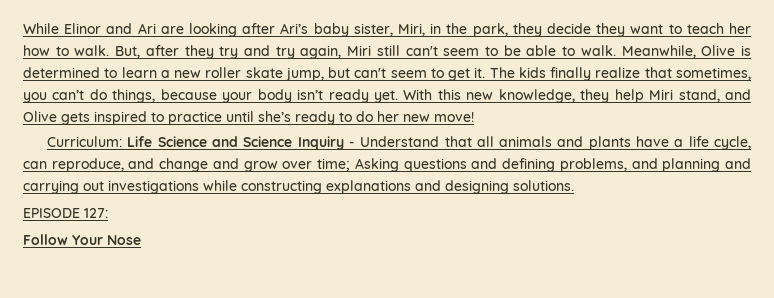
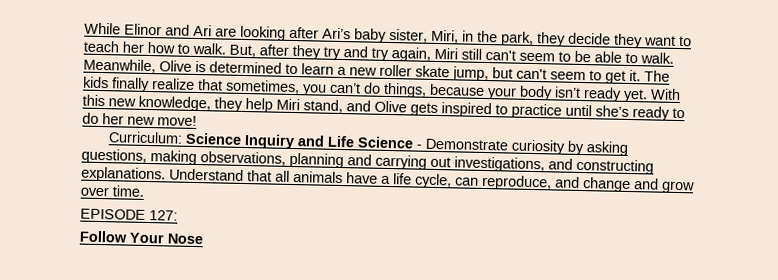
- Curriculum: Life Science and Science Inquiry - Understand that all animals and plants have a life cycle, can reproduce, and change and grow over time; Asking questions and defining problems, and planning and carrying out investigations while constructing explanations and designing solutions.
+ Curriculum: Science Inquiry and Life Science - Demonstrate curiosity by asking questions, making observations, planning and carrying out investigations, and constructing explanations. Understand that all animals have a life cycle, can reproduce, and change and grow over time.

